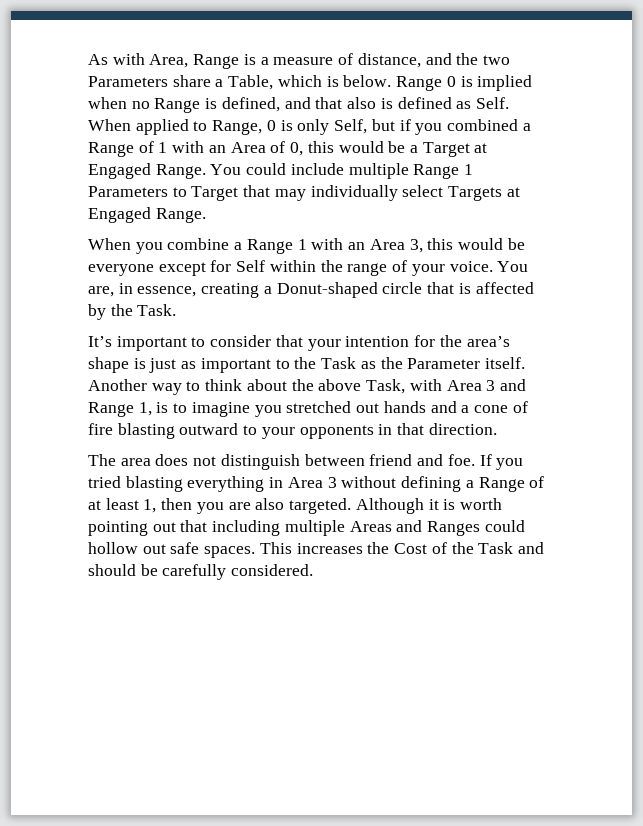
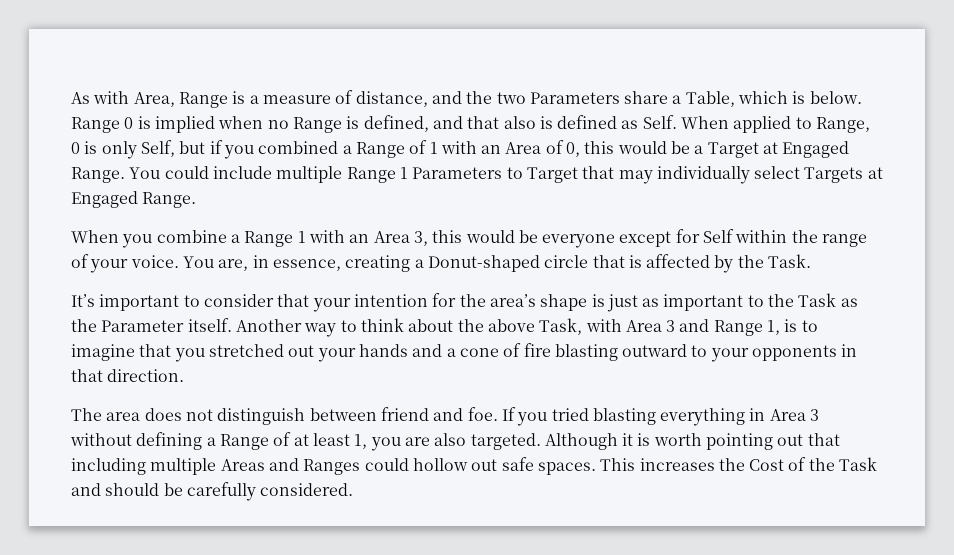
- Another way to think about the above Task, with Area 3 and Range 1, is to imagine you stretched out hands and a cone of fire blasting outward to your opponents in that direction.
+ Another way to think about the above Task, with Area 3 and Range 1, is to imagine that you stretched out your hands and a cone of fire blasting outward to your opponents in that direction.
- If you tried blasting everything in Area 3 without defining a Range of at least 1, then you are also targeted.
+ If you tried blasting everything in Area 3 without defining a Range of at least 1, you are also targeted.

